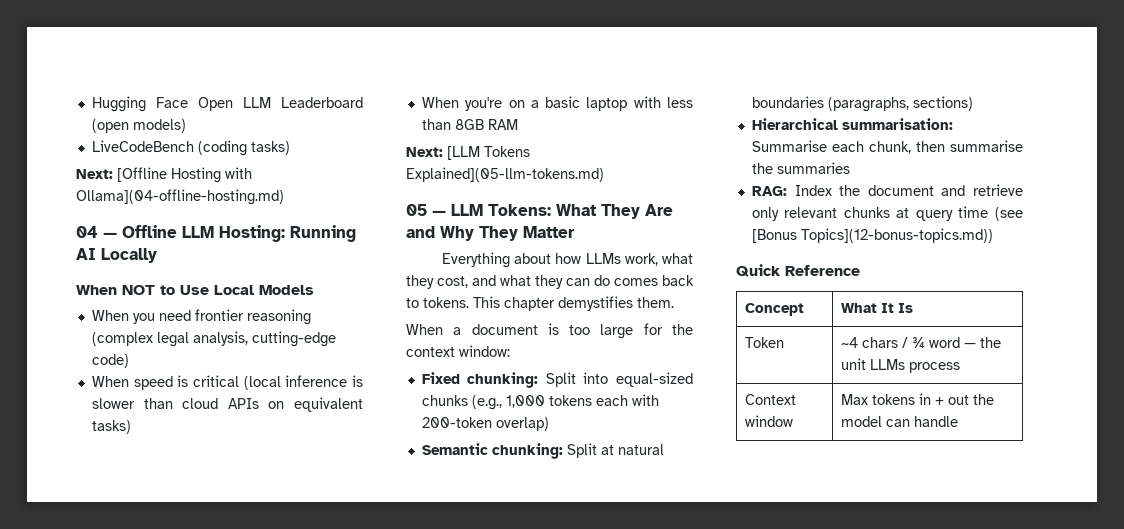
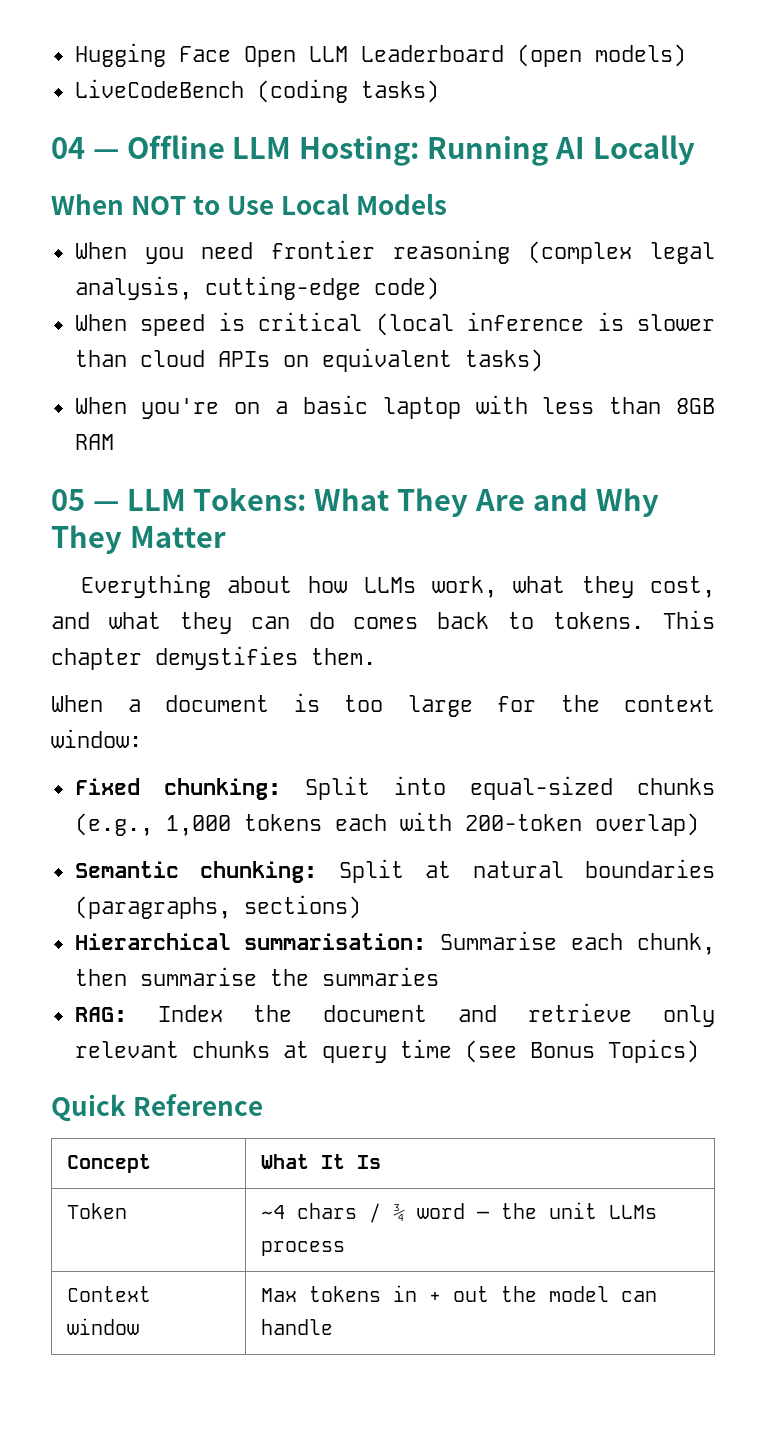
- Next: [Offline Hosting with Ollama](04-offline-hosting.md)
- Next: [LLM Tokens Explained](05-llm-tokens.md)
- RAG: Index the document and retrieve only relevant chunks at query time (see [Bonus Topics](12-bonus-topics.md))
+ RAG: Index the document and retrieve only relevant chunks at query time (see Bonus Topics)

